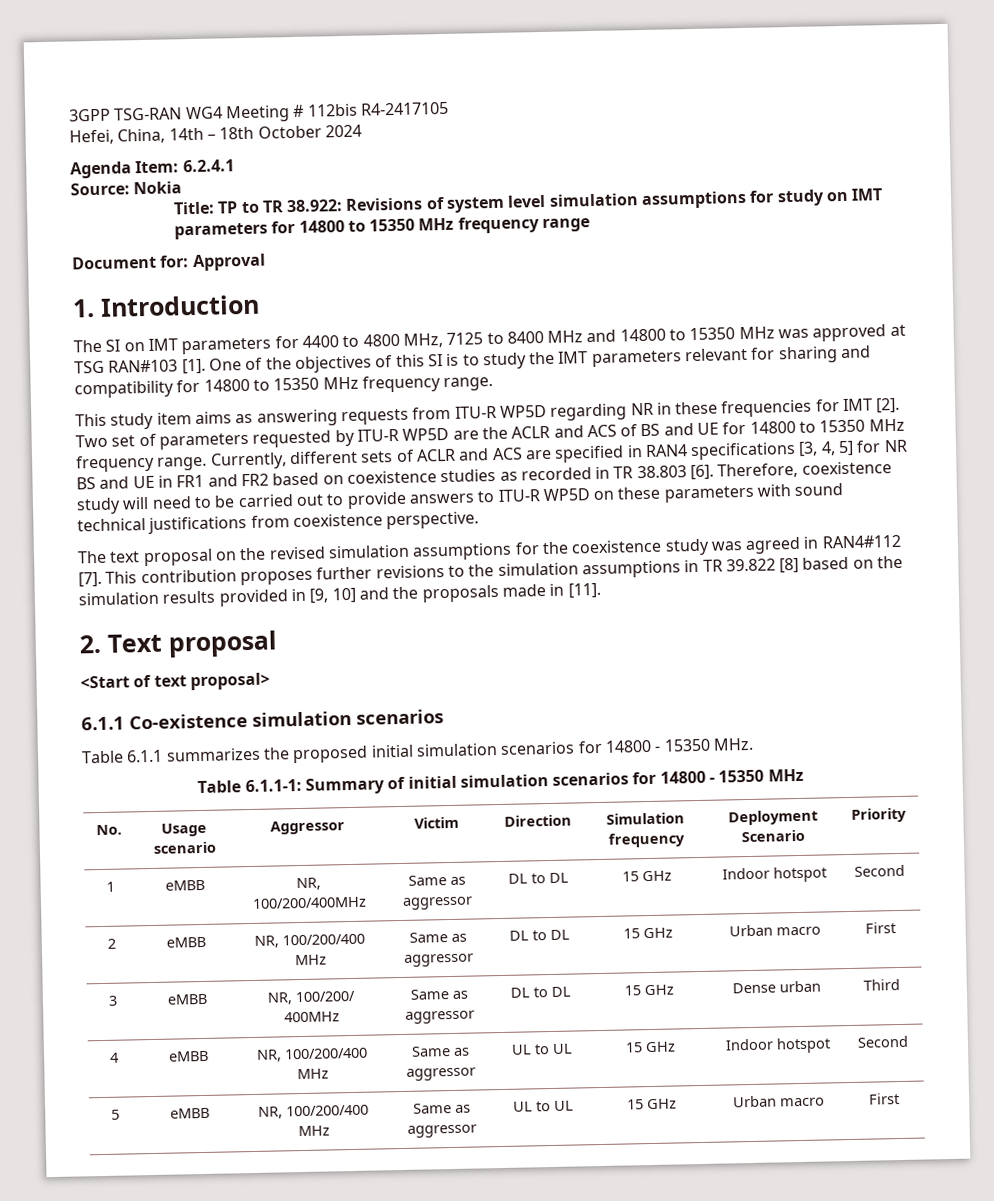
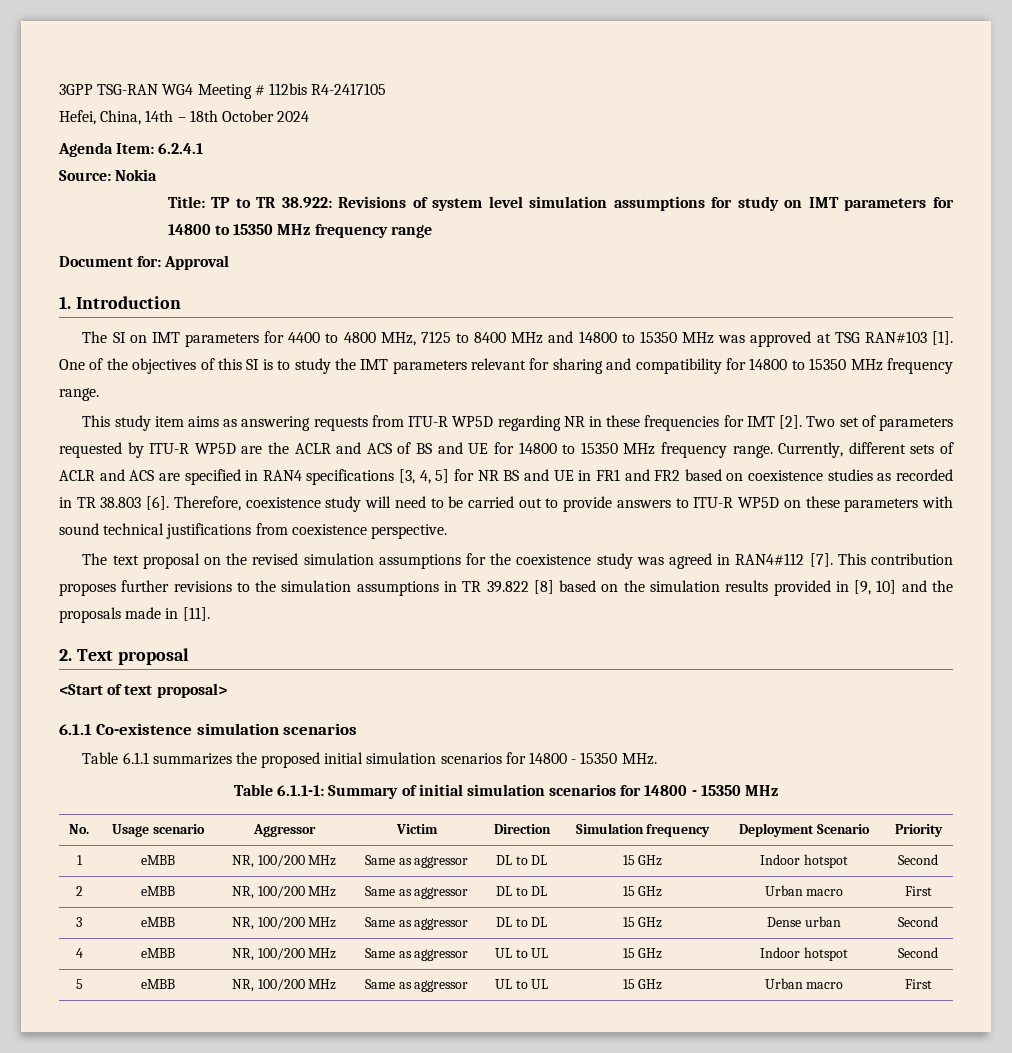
- 1 | eMBB | NR, 100/200/400MHz | Same as aggressor | DL to DL | 15 GHz | Indoor hotspot | Second
+ 1 | eMBB | NR, 100/200 MHz | Same as aggressor | DL to DL | 15 GHz | Indoor hotspot | Second
- 2 | eMBB | NR, 100/200/400 MHz | Same as aggressor | DL to DL | 15 GHz | Urban macro | First
+ 2 | eMBB | NR, 100/200 MHz | Same as aggressor | DL to DL | 15 GHz | Urban macro | First
- 3 | eMBB | NR, 100/200/ 400MHz | Same as aggressor | DL to DL | 15 GHz | Dense urban | Third
+ 3 | eMBB | NR, 100/200 MHz | Same as aggressor | DL to DL | 15 GHz | Dense urban | Second
- 4 | eMBB | NR, 100/200/400 MHz | Same as aggressor | UL to UL | 15 GHz | Indoor hotspot | Second
+ 4 | eMBB | NR, 100/200 MHz | Same as aggressor | UL to UL | 15 GHz | Indoor hotspot | Second
- 5 | eMBB | NR, 100/200/400 MHz | Same as aggressor | UL to UL | 15 GHz | Urban macro | First
+ 5 | eMBB | NR, 100/200 MHz | Same as aggressor | UL to UL | 15 GHz | Urban macro | First

